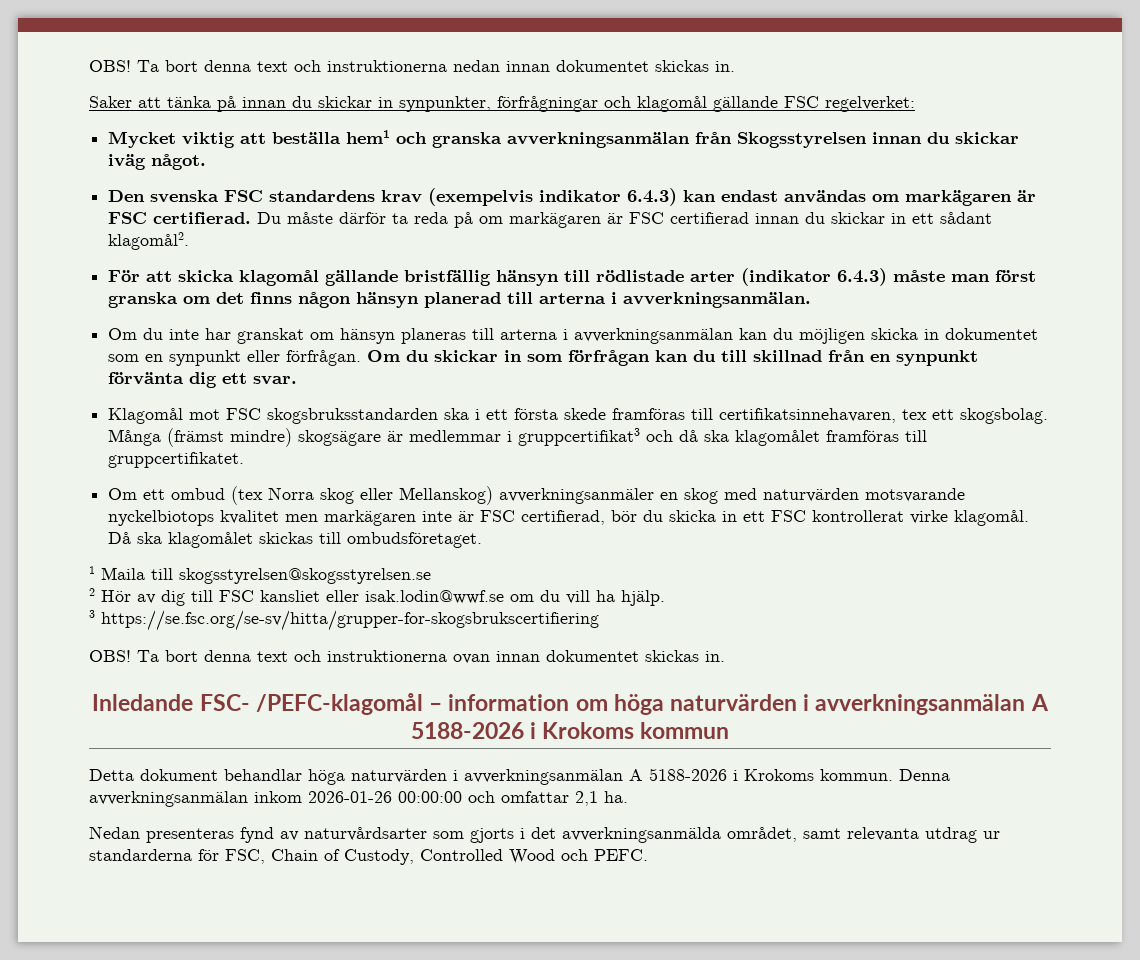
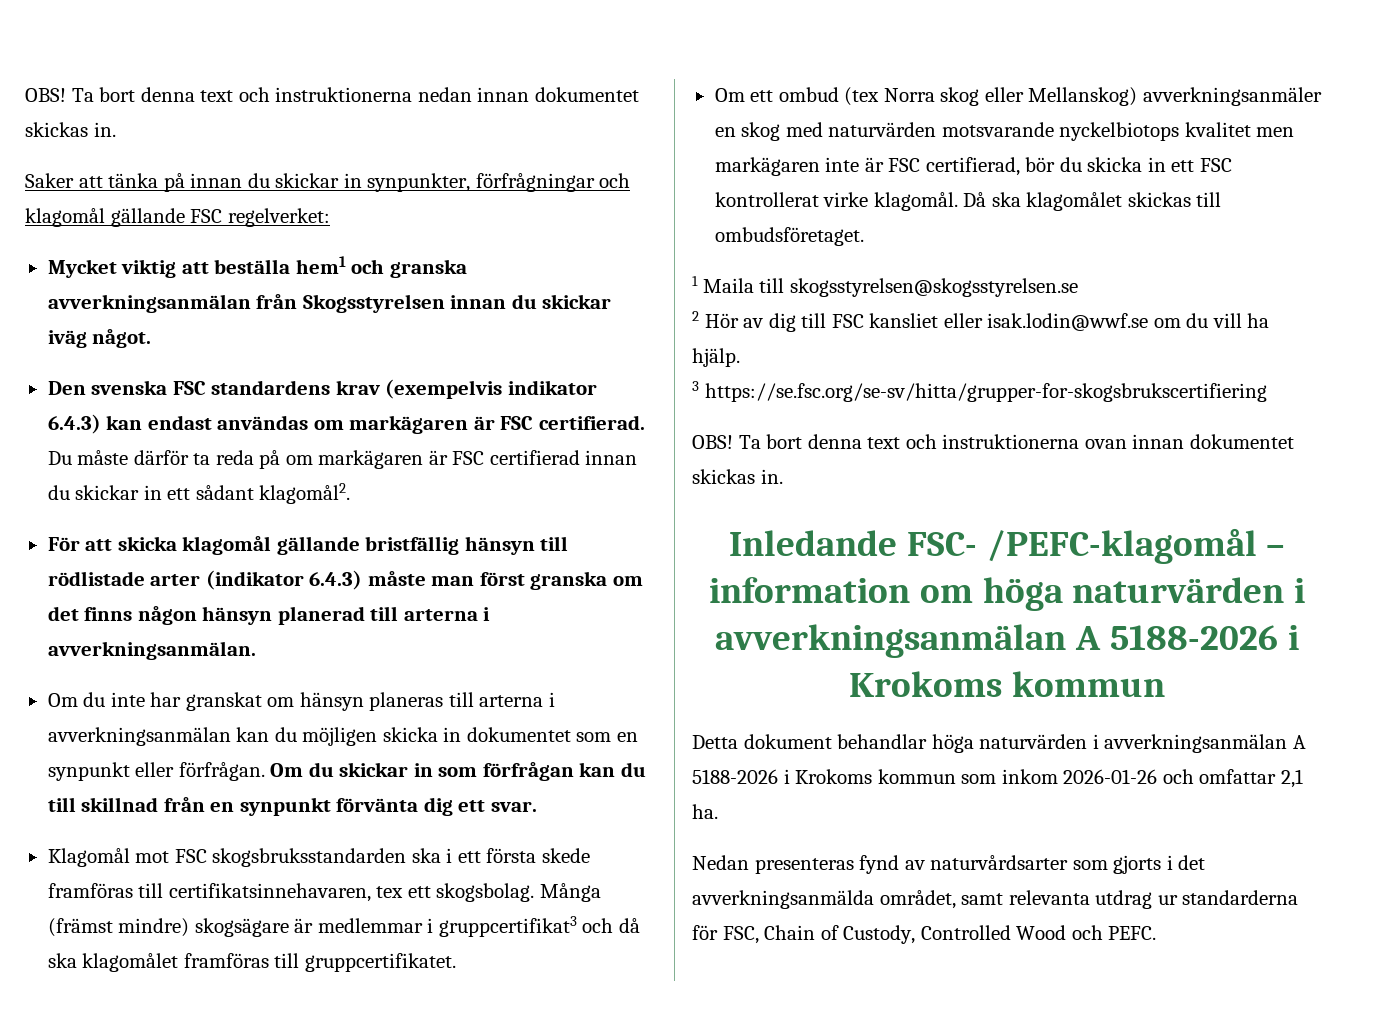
- Detta dokument behandlar höga naturvärden i avverkningsanmälan A 5188-2026 i Krokoms kommun. Denna avverkningsanmälan inkom 2026-01-26 00:00:00 och omfattar 2,1 ha.
+ Detta dokument behandlar höga naturvärden i avverkningsanmälan A 5188-2026 i Krokoms kommun som inkom 2026-01-26 och omfattar 2,1 ha.

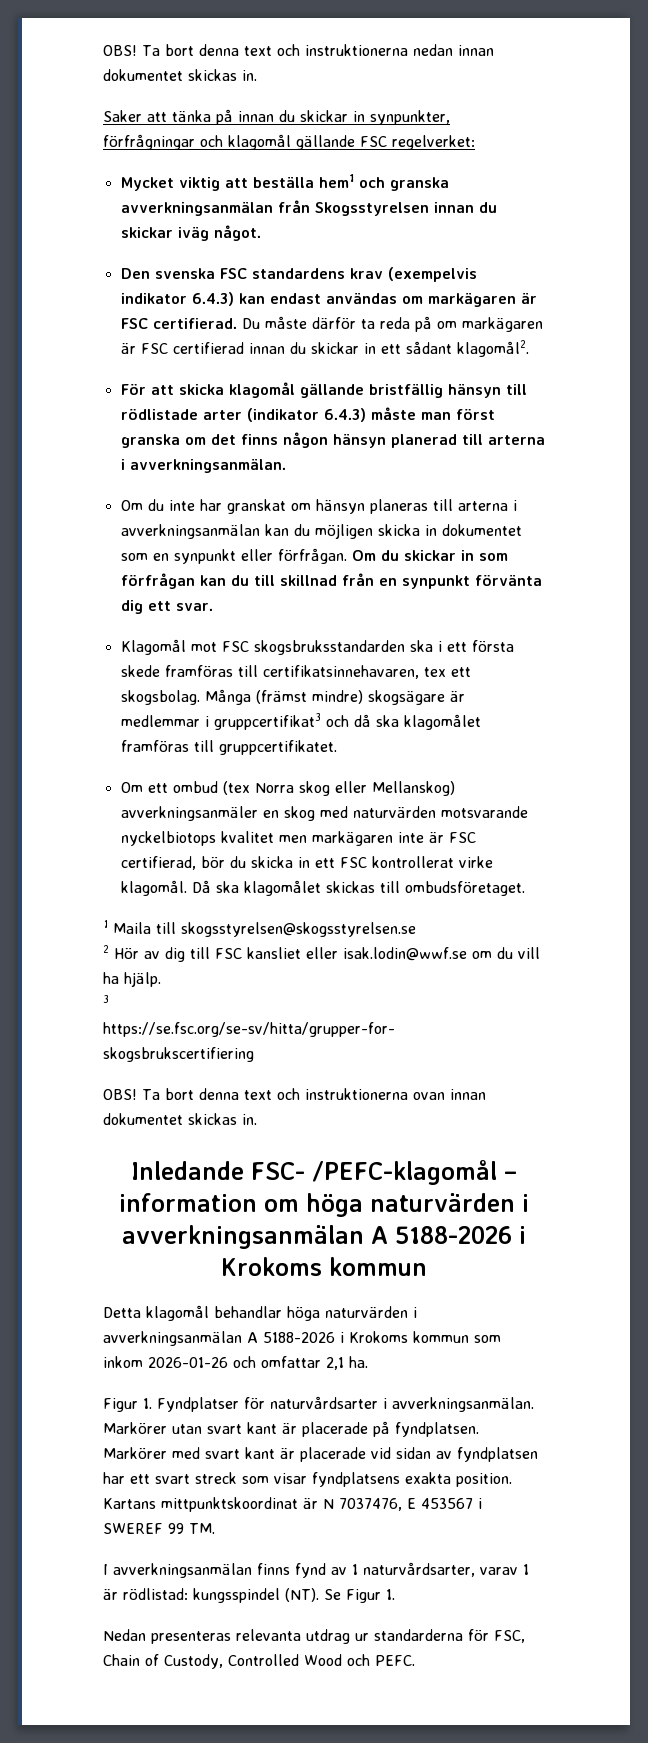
- Detta dokument behandlar höga naturvärden i avverkningsanmälan A 5188-2026 i Krokoms kommun som inkom 2026-01-26 och omfattar 2,1 ha.
+ Detta klagomål behandlar höga naturvärden i avverkningsanmälan A 5188-2026 i Krokoms kommun som inkom 2026-01-26 och omfattar 2,1 ha.
- Nedan presenteras fynd av naturvårdsarter som gjorts i det avverkningsanmälda området, samt relevanta utdrag ur standarderna för FSC, Chain of Custody, Controlled Wood och PEFC.
+ Figur 1. Fyndplatser för naturvårdsarter i avverkningsanmälan. Markörer utan svart kant är placerade på fyndplatsen. Markörer med svart kant är placerade vid sidan av fyndplatsen har ett svart streck som visar fyndplatsens exakta position. Kartans mittpunktskoordinat är N 7037476, E 453567 i SWEREF 99 TM.
+ I avverkningsanmälan finns fynd av 1 naturvårdsarter, varav 1 är rödlistad: kungsspindel (NT). Se Figur 1.
+ Nedan presenteras relevanta utdrag ur standarderna för FSC, Chain of Custody, Controlled Wood och PEFC.

